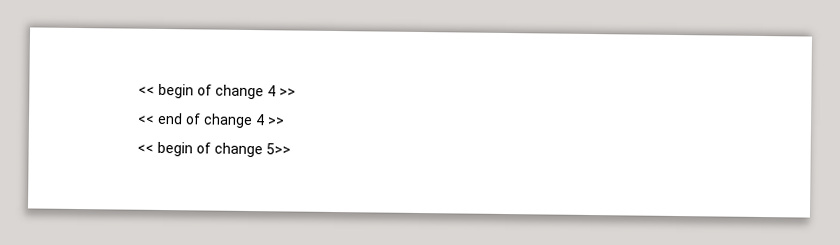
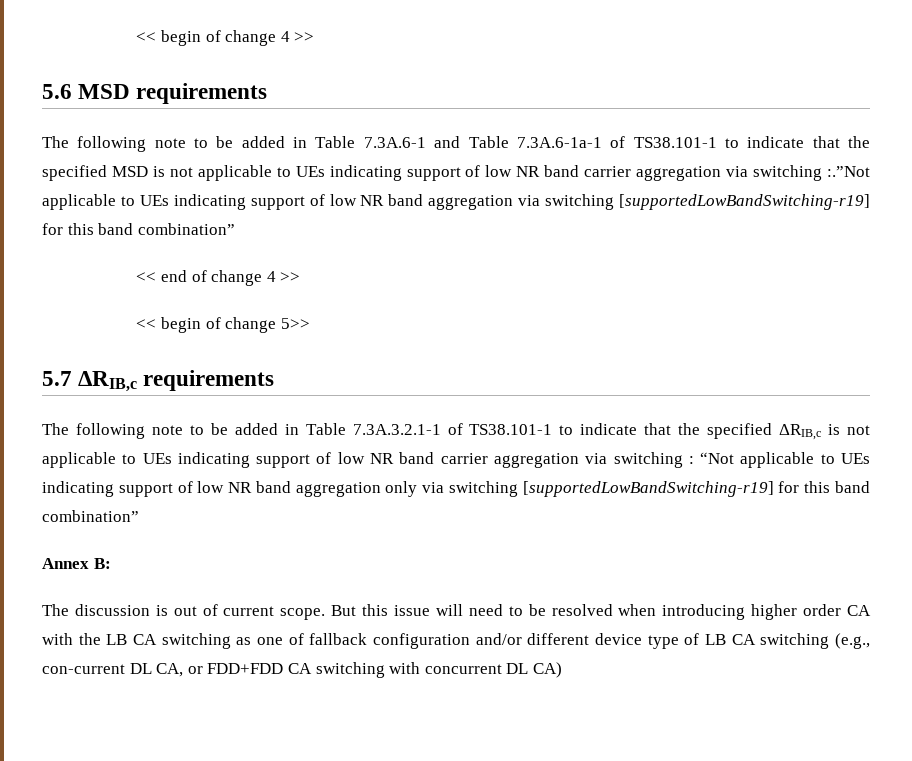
+ 5.6 MSD requirements
+ The following note to be added in Table 7.3A.6-1 and Table 7.3A.6-1a-1 of TS38.101-1 to indicate that the specified MSD is not applicable to UEs indicating support of low NR band carrier aggregation via switching :.”Not applicable to UEs indicating support of low NR band aggregation via switching [supportedLowBandSwitching-r19] for this band combination”
+ 5.7 ΔRIB,c requirements
+ The following note to be added in Table 7.3A.3.2.1-1 of TS38.101-1 to indicate that the specified ΔRIB,c is not applicable to UEs indicating support of low NR band carrier aggregation via switching : “Not applicable to UEs indicating support of low NR band aggregation only via switching [supportedLowBandSwitching-r19] for this band combination”
+ Annex B:
+ The discussion is out of current scope. But this issue will need to be resolved when introducing higher order CA with the LB CA switching as one of fallback configuration and/or different device type of LB CA switching (e.g., con-current DL CA, or FDD+FDD CA switching with concurrent DL CA)

